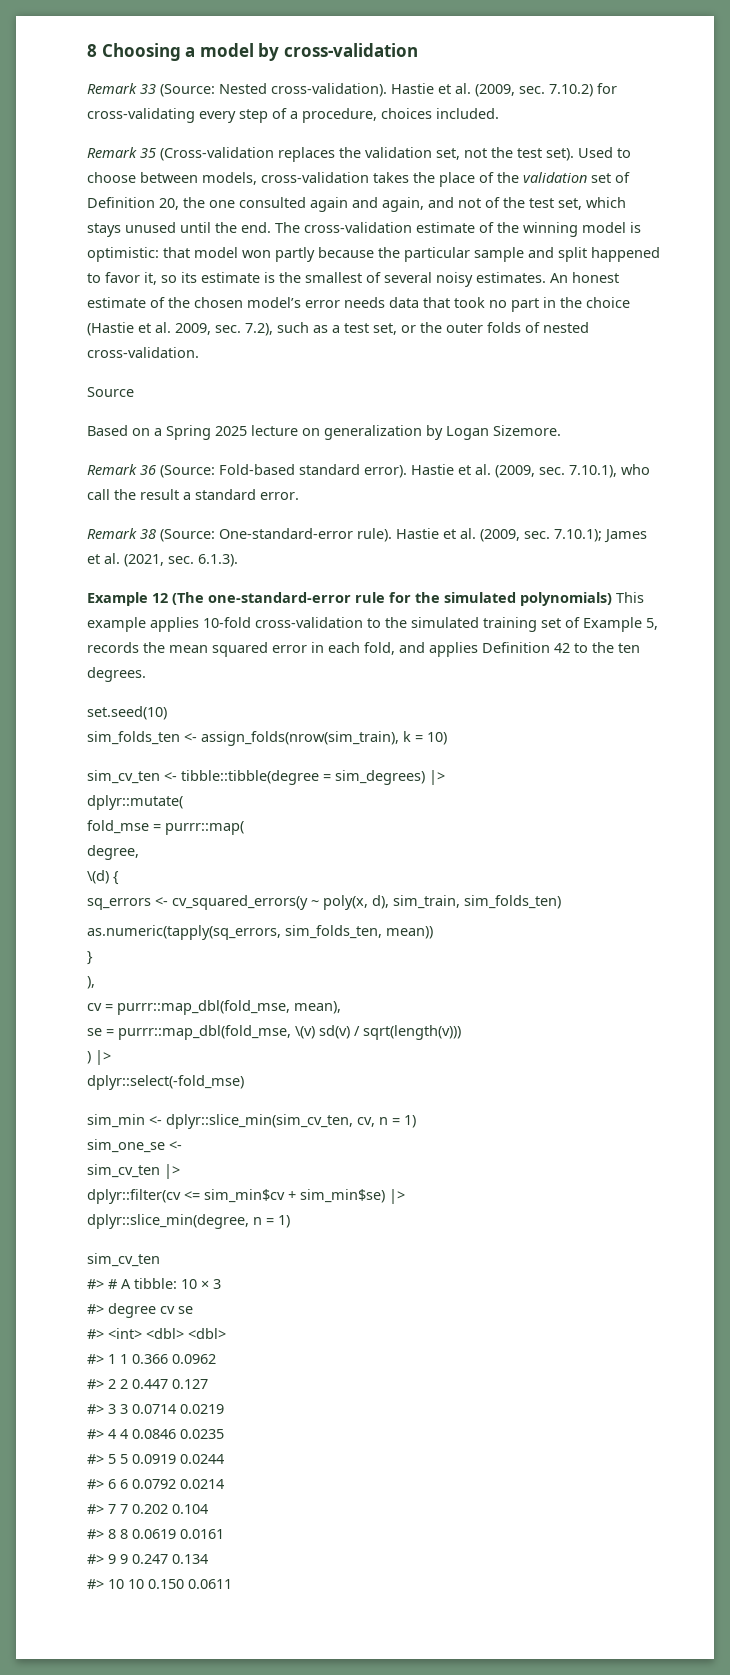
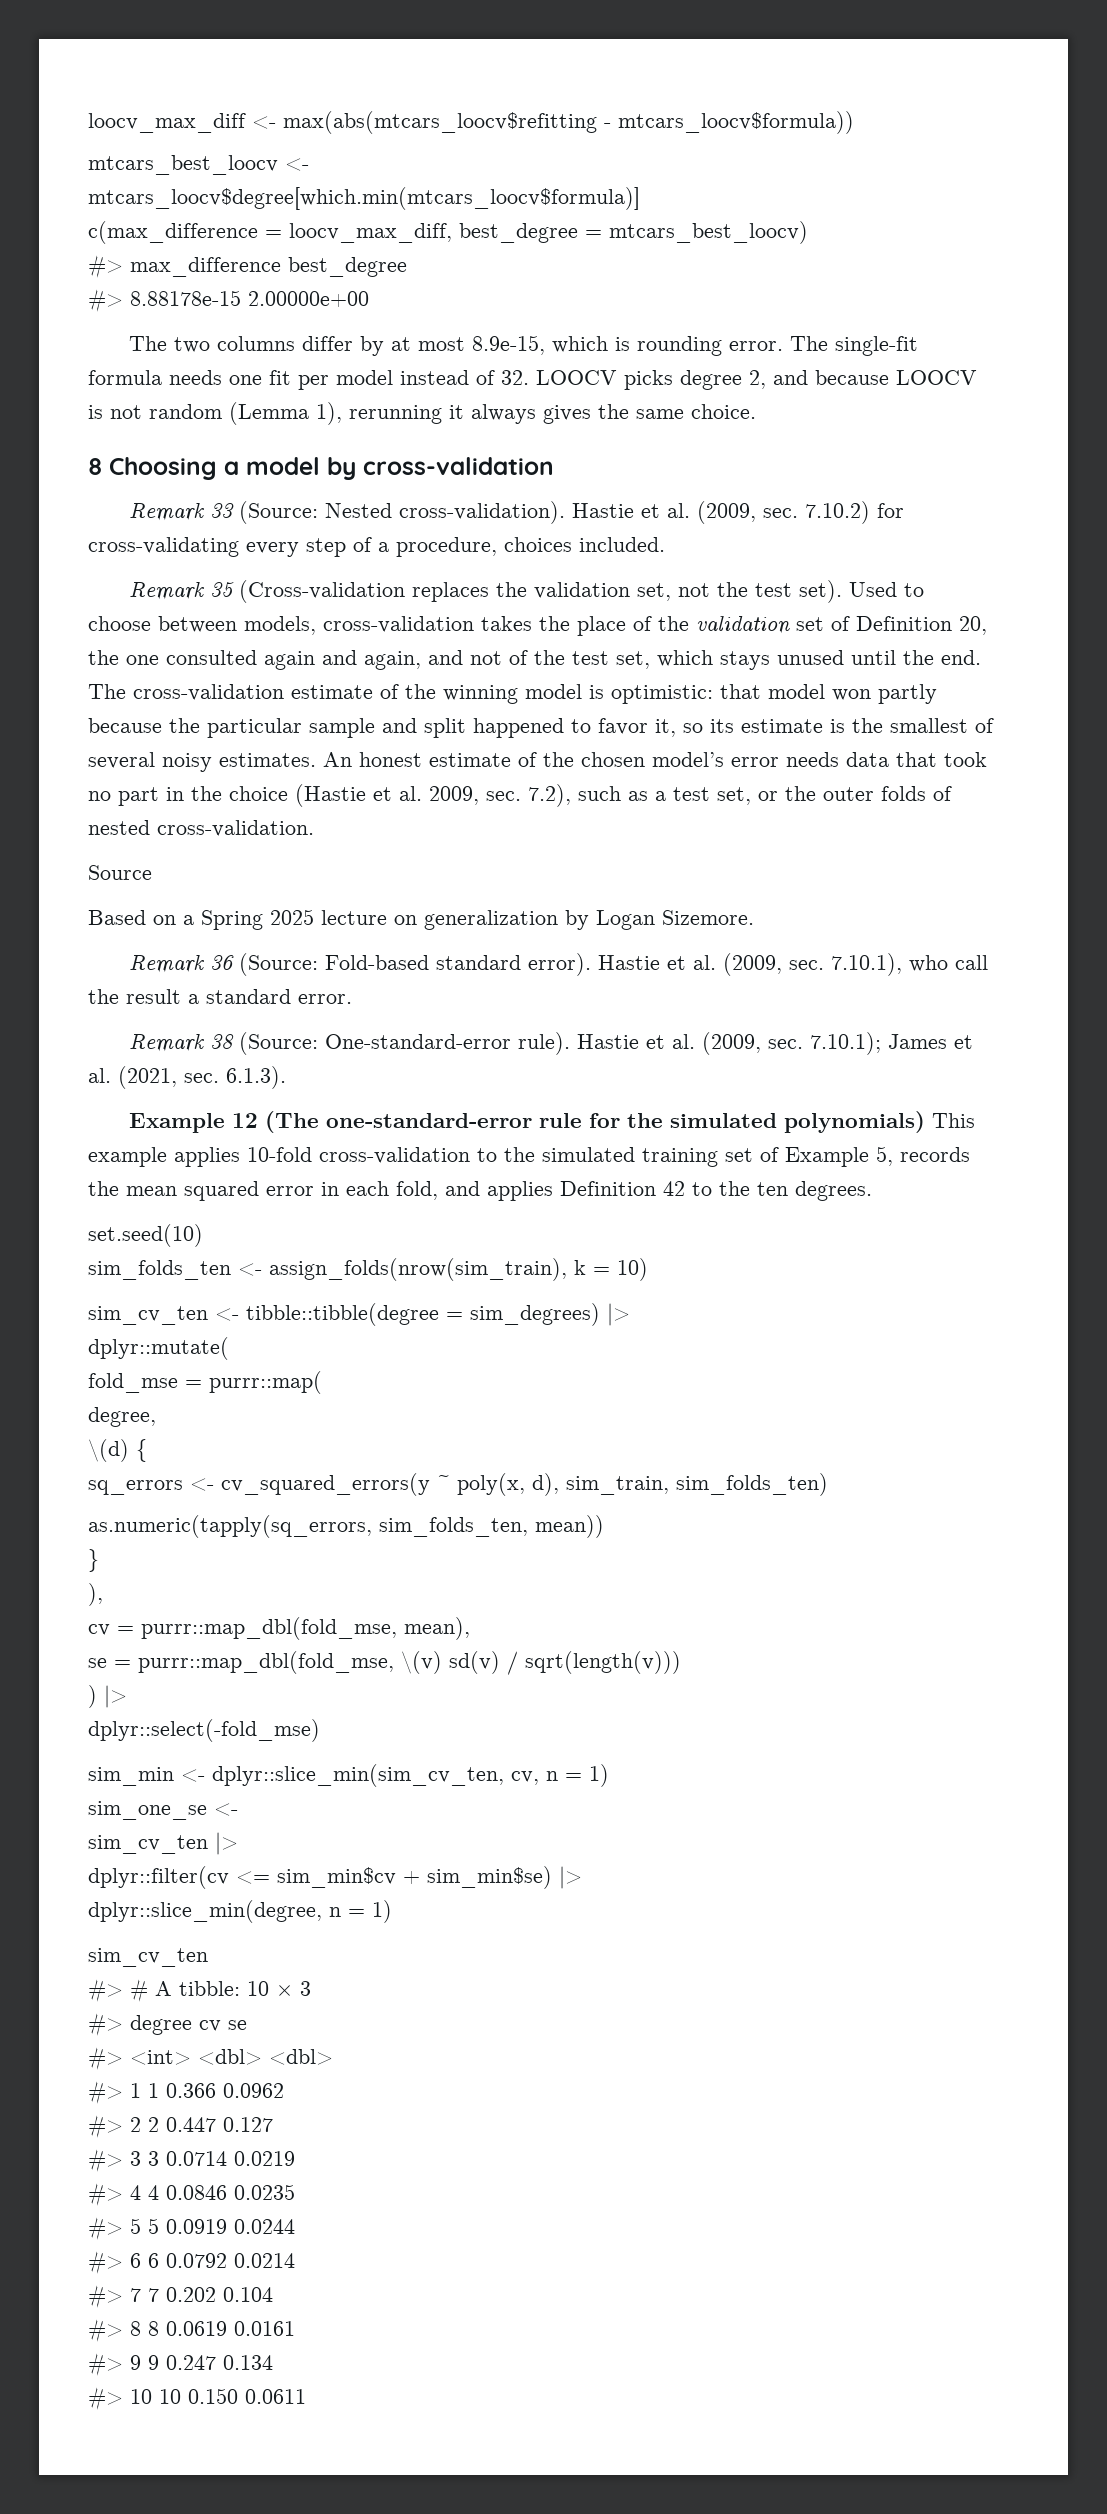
+ loocv_max_diff <- max(abs(mtcars_loocv$refitting - mtcars_loocv$formula))
+ mtcars_best_loocv <-
+ mtcars_loocv$degree[which.min(mtcars_loocv$formula)]
+ c(max_difference = loocv_max_diff, best_degree = mtcars_best_loocv)
+ #> max_difference best_degree
+ #> 8.88178e-15 2.00000e+00
+ The two columns differ by at most 8.9e-15, which is rounding error. The single-fit formula needs one fit per model instead of 32. LOOCV picks degree 2, and because LOOCV is not random (Lemma 1), rerunning it always gives the same choice.

